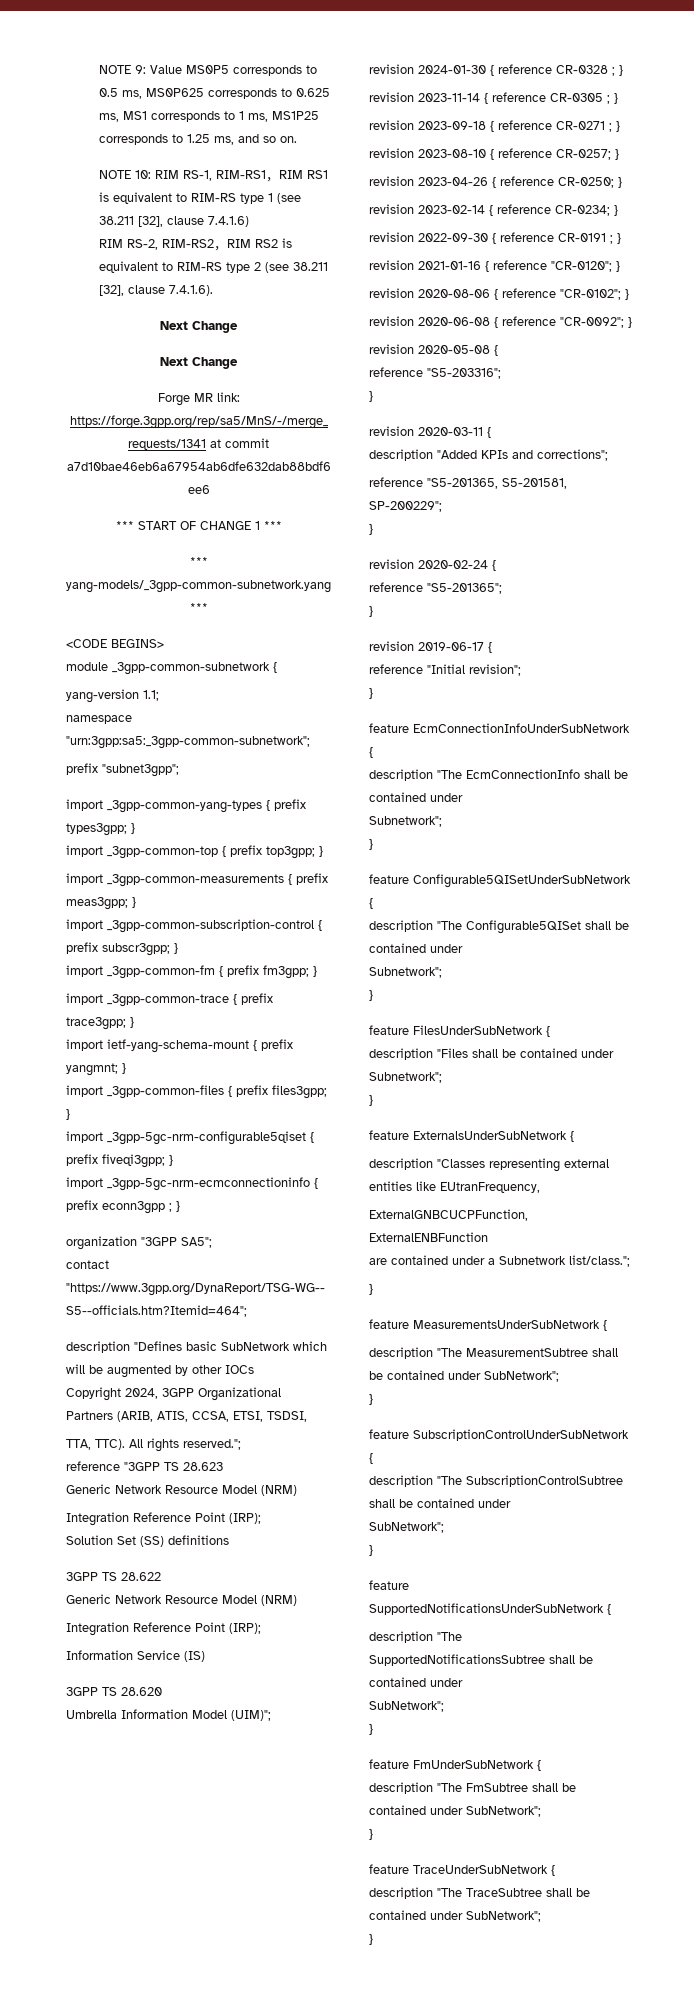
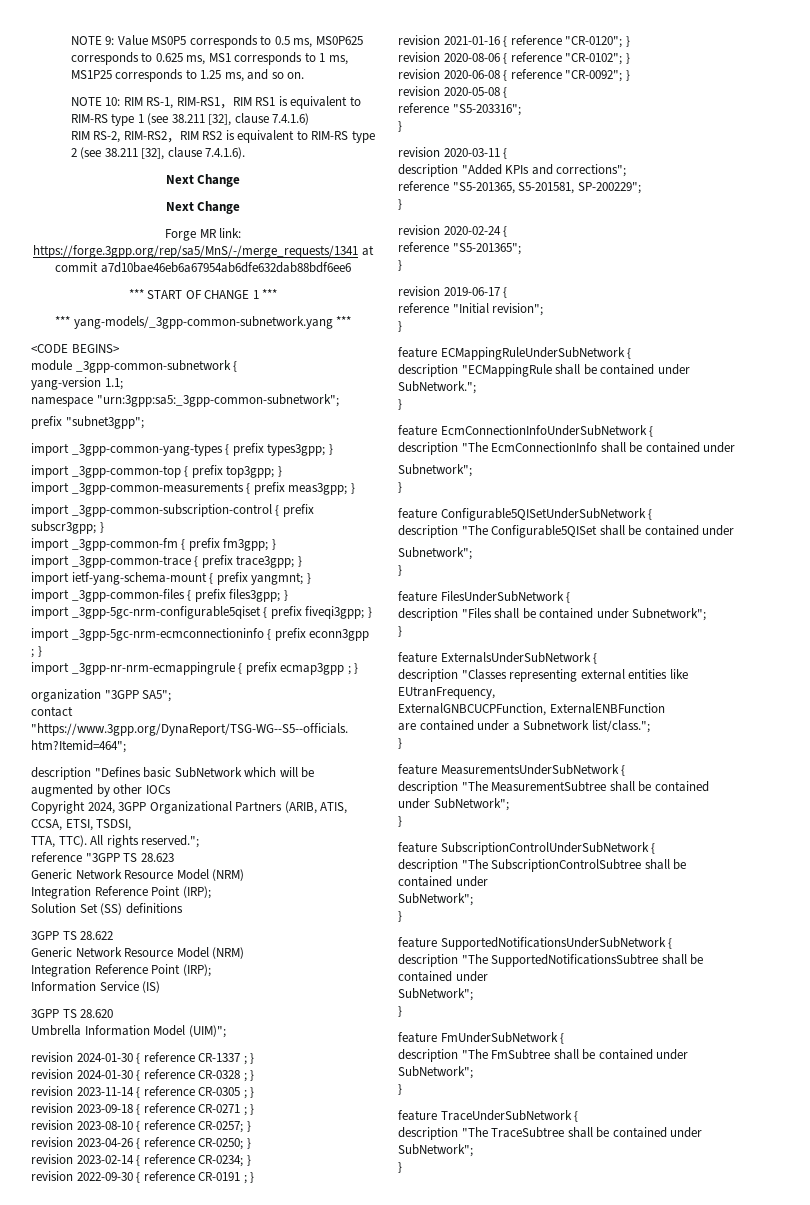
+ import _3gpp-nr-nrm-ecmappingrule { prefix ecmap3gpp ; }
+ revision 2024-01-30 { reference CR-1337 ; }
+ feature ECMappingRuleUnderSubNetwork {
+ description "ECMappingRule shall be contained under SubNetwork.";
+ }

